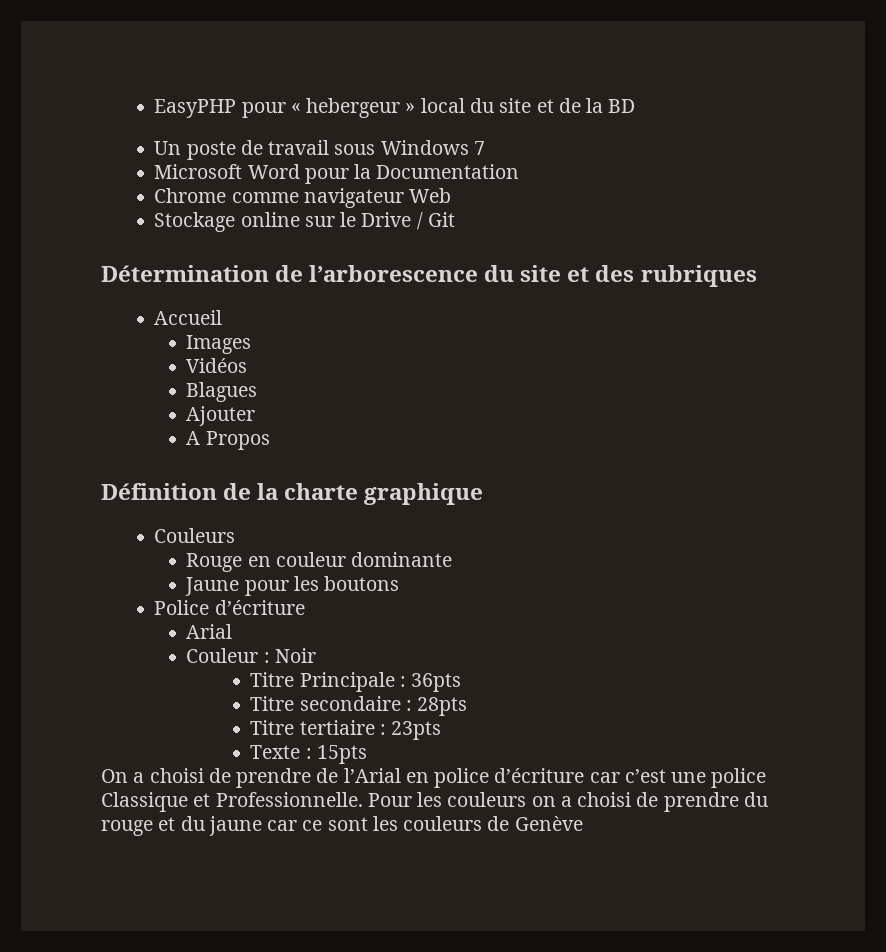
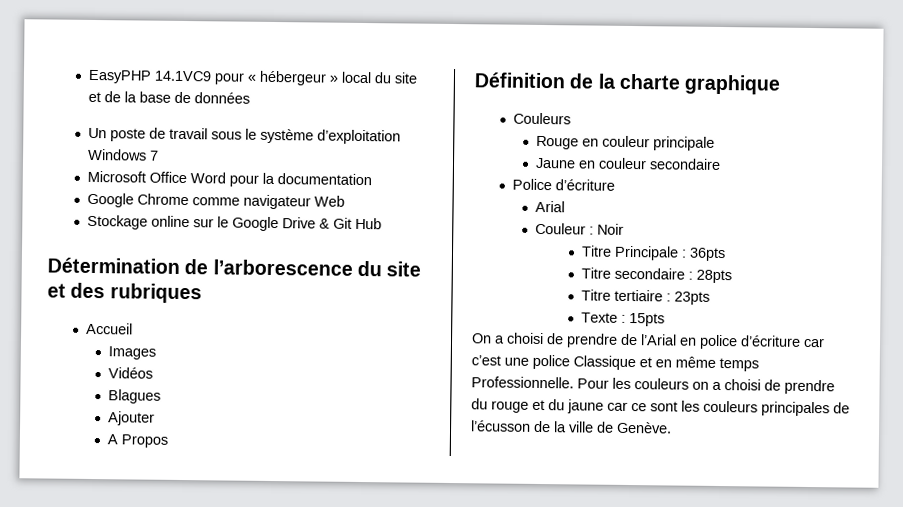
- EasyPHP pour « hebergeur » local du site et de la BD
+ EasyPHP 14.1VC9 pour « hébergeur » local du site et de la base de données
- Un poste de travail sous Windows 7
+ Un poste de travail sous le système d’exploitation Windows 7
- Microsoft Word pour la Documentation
- Chrome comme navigateur Web
+ Microsoft Office Word pour la documentation
+ Google Chrome comme navigateur Web
- Stockage online sur le Drive / Git
+ Stockage online sur le Google Drive & Git Hub
- Rouge en couleur dominante
+ Rouge en couleur principale
- Jaune pour les boutons
+ Jaune en couleur secondaire
- On a choisi de prendre de l’Arial en police d’écriture car c’est une police Classique et Professionnelle.
+ On a choisi de prendre de l’Arial en police d’écriture car c’est une police Classique et en même temps Professionnelle.
- Pour les couleurs on a choisi de prendre du rouge et du jaune car ce sont les couleurs de Genève
+ Pour les couleurs on a choisi de prendre du rouge et du jaune car ce sont les couleurs principales de l’écusson de la ville de Genève.

